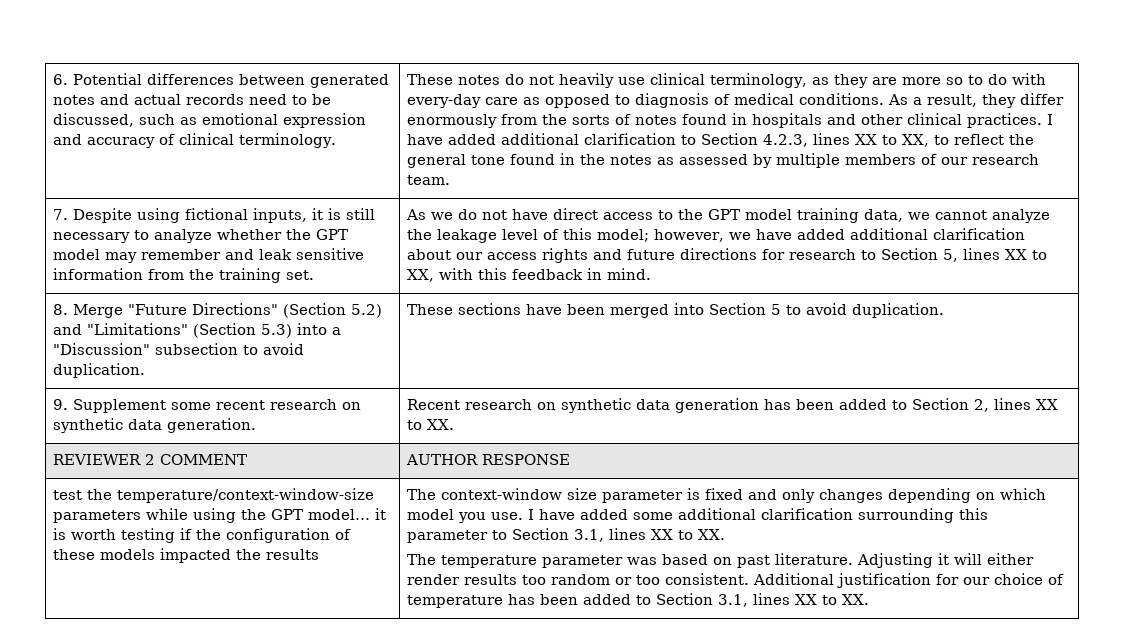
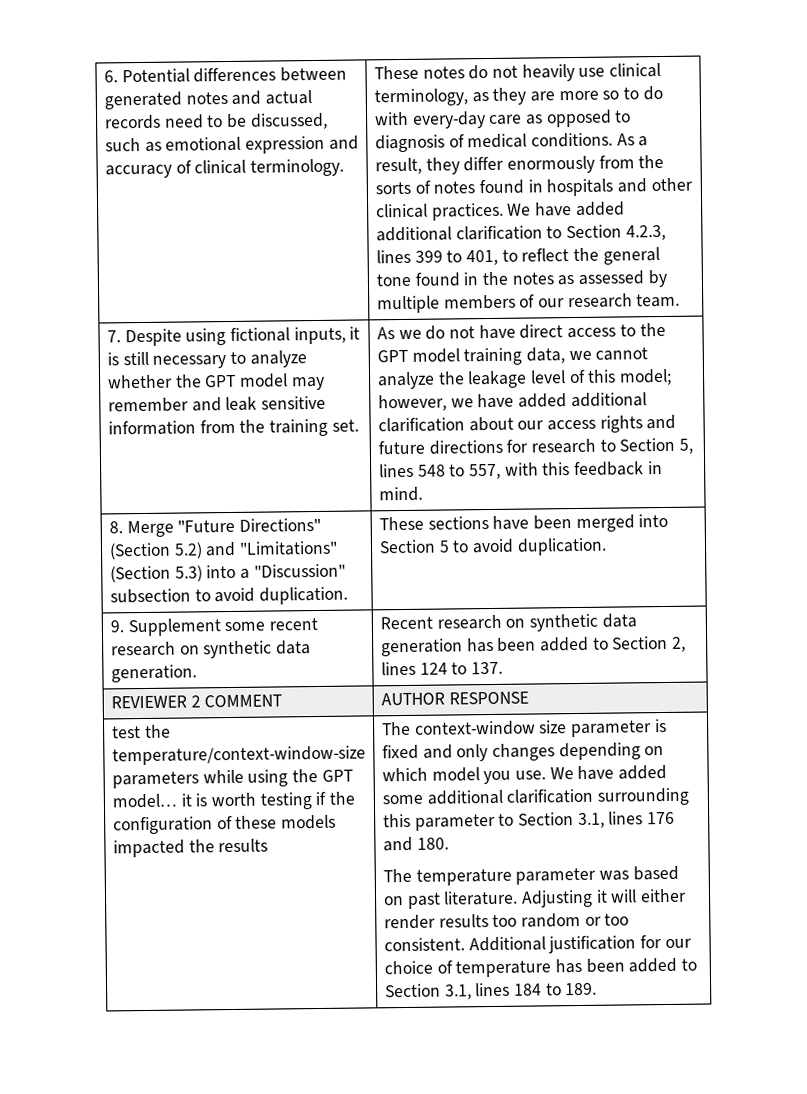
- I have added additional clarification to Section 4.2.3, lines XX to XX, to reflect the general tone found in the notes as assessed by multiple members of our research team.
+ We have added additional clarification to Section 4.2.3, lines 399 to 401, to reflect the general tone found in the notes as assessed by multiple members of our research team.
- As we do not have direct access to the GPT model training data, we cannot analyze the leakage level of this model; however, we have added additional clarification about our access rights and future directions for research to Section 5, lines XX to XX, with this feedback in mind.
+ As we do not have direct access to the GPT model training data, we cannot analyze the leakage level of this model; however, we have added additional clarification about our access rights and future directions for research to Section 5, lines 548 to 557, with this feedback in mind.
- 9. Supplement some recent research on synthetic data generation. | Recent research on synthetic data generation has been added to Section 2, lines XX to XX.
+ 9. Supplement some recent research on synthetic data generation. | Recent research on synthetic data generation has been added to Section 2, lines 124 to 137.
- I have added some additional clarification surrounding this parameter to Section 3.1, lines XX to XX.
+ We have added some additional clarification surrounding this parameter to Section 3.1, lines 176 and 180.
- Additional justification for our choice of temperature has been added to Section 3.1, lines XX to XX.
+ Additional justification for our choice of temperature has been added to Section 3.1, lines 184 to 189.

